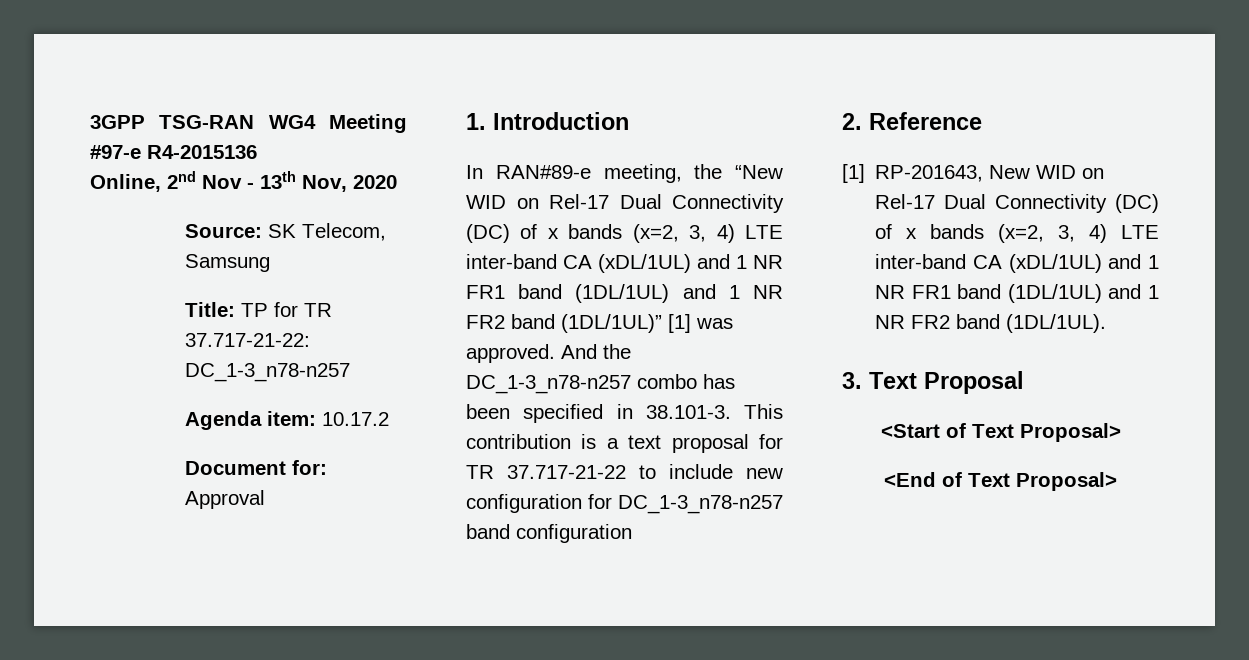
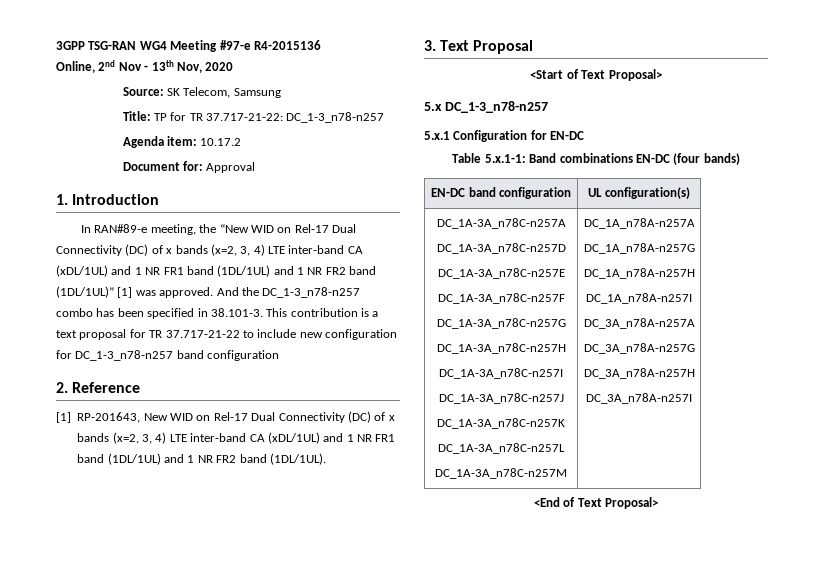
+ 5.x DC_1-3_n78-n257
+ 5.x.1 Configuration for EN-DC
+ Table 5.x.1-1: Band combinations EN-DC (four bands)
+ EN-DC band configuration | UL configuration(s)
+ DC_1A-3A_n78C-n257A
+ DC_1A-3A_n78C-n257D
+ DC_1A-3A_n78C-n257E
+ DC_1A-3A_n78C-n257F
+ DC_1A-3A_n78C-n257G
+ DC_1A-3A_n78C-n257H
+ DC_1A-3A_n78C-n257I
+ DC_1A-3A_n78C-n257J
+ DC_1A-3A_n78C-n257K
+ DC_1A-3A_n78C-n257L
+ DC_1A-3A_n78C-n257M | DC_1A_n78A-n257A
+ DC_1A_n78A-n257G
+ DC_1A_n78A-n257H
+ DC_1A_n78A-n257I
+ DC_3A_n78A-n257A
+ DC_3A_n78A-n257G
+ DC_3A_n78A-n257H
+ DC_3A_n78A-n257I

